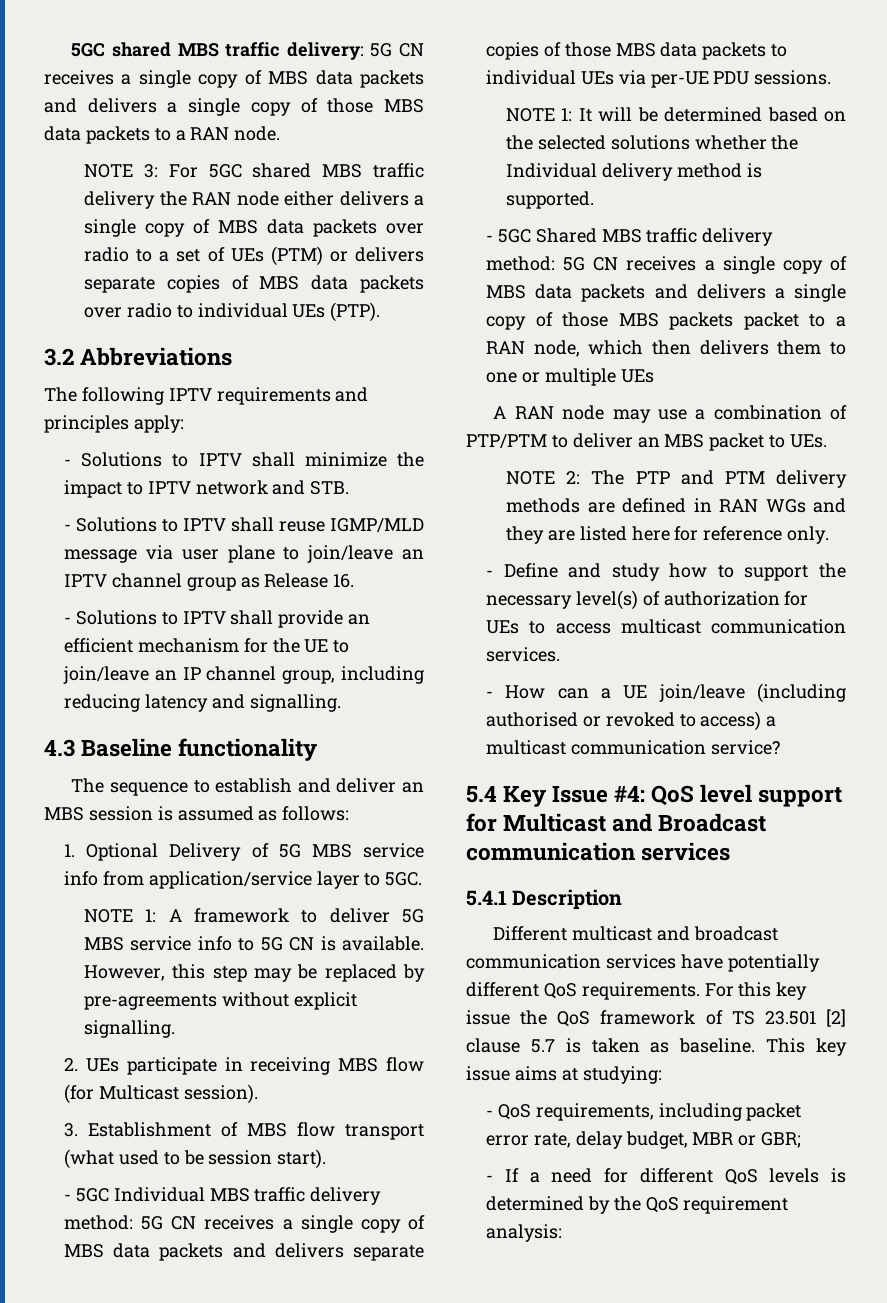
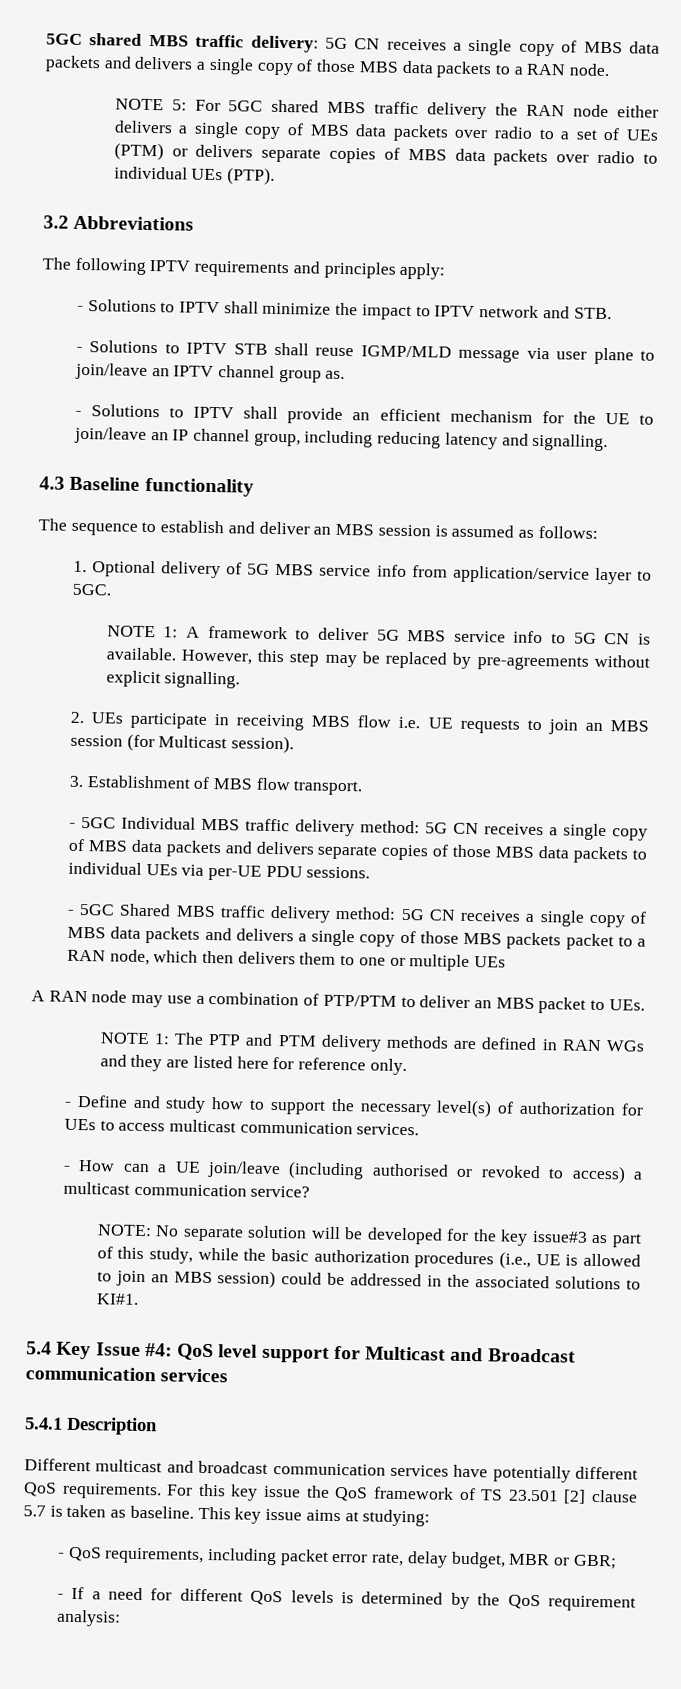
- NOTE 3: For 5GC shared MBS traffic delivery the RAN node either delivers a single copy of MBS data packets over radio to a set of UEs (PTM) or delivers separate copies of MBS data packets over radio to individual UEs (PTP).
+ NOTE 5: For 5GC shared MBS traffic delivery the RAN node either delivers a single copy of MBS data packets over radio to a set of UEs (PTM) or delivers separate copies of MBS data packets over radio to individual UEs (PTP).
- - Solutions to IPTV shall reuse IGMP/MLD message via user plane to join/leave an IPTV channel group as Release 16.
+ - Solutions to IPTV STB shall reuse IGMP/MLD message via user plane to join/leave an IPTV channel group as.
- 1. Optional Delivery of 5G MBS service info from application/service layer to 5GC.
+ 1. Optional delivery of 5G MBS service info from application/service layer to 5GC.
- 2. UEs participate in receiving MBS flow (for Multicast session).
+ 2. UEs participate in receiving MBS flow i.e. UE requests to join an MBS session (for Multicast session).
- 3. Establishment of MBS flow transport (what used to be session start).
+ 3. Establishment of MBS flow transport.
- NOTE 1: It will be determined based on the selected solutions whether the Individual delivery method is supported.
- NOTE 2: The PTP and PTM delivery methods are defined in RAN WGs and they are listed here for reference only.
+ NOTE 1: The PTP and PTM delivery methods are defined in RAN WGs and they are listed here for reference only.
+ NOTE: No separate solution will be developed for the key issue#3 as part of this study, while the basic authorization procedures (i.e., UE is allowed to join an MBS session) could be addressed in the associated solutions to KI#1.

